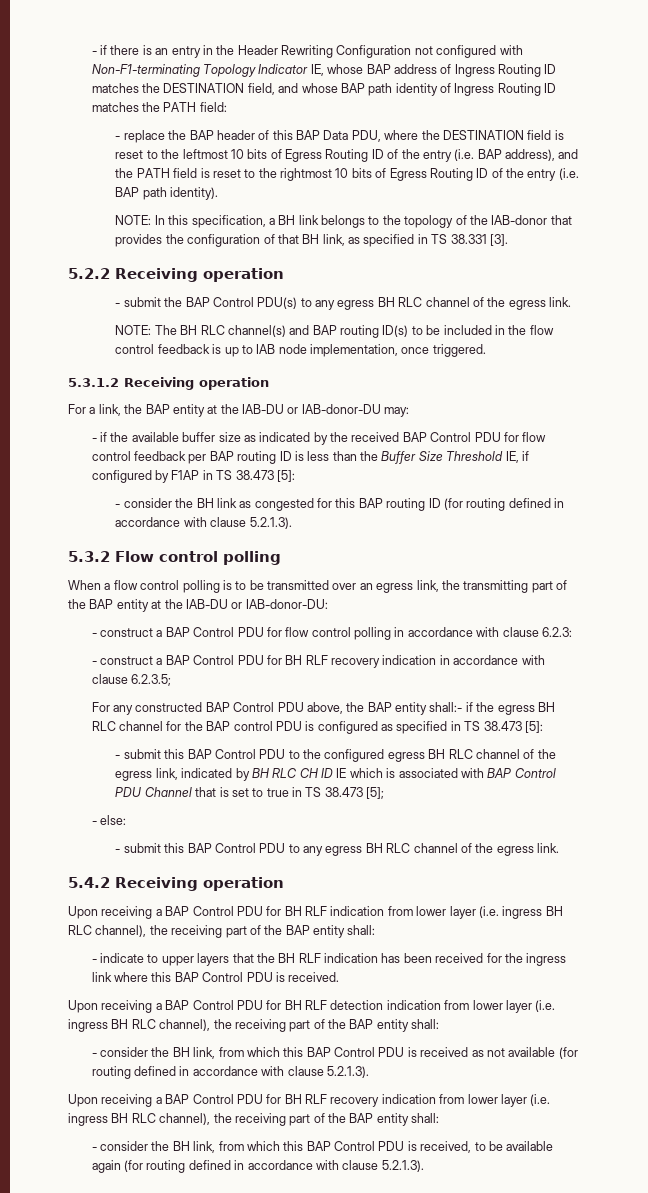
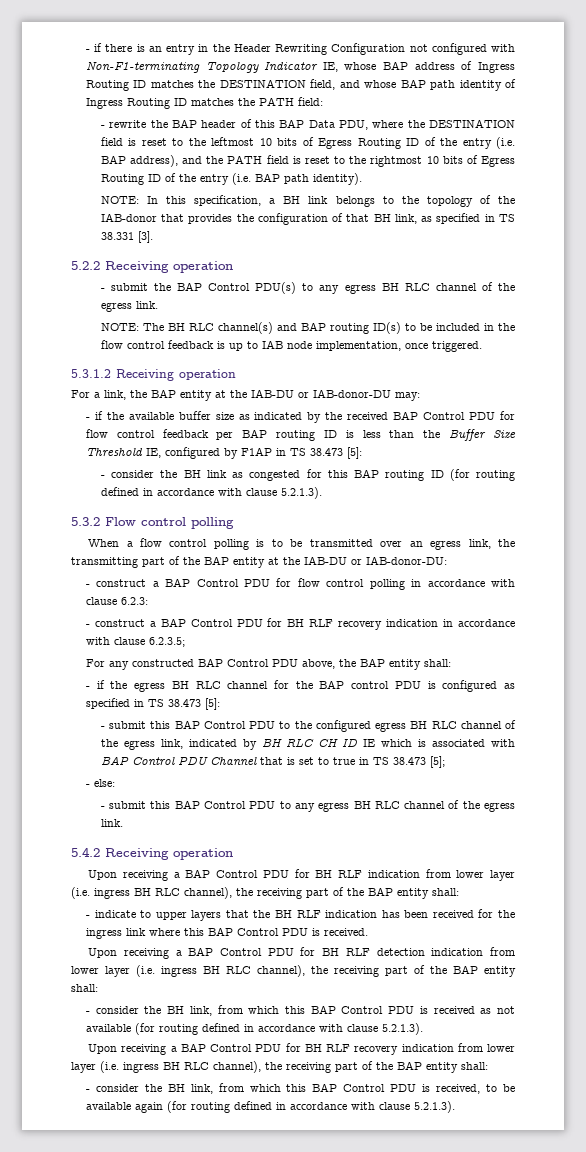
- - replace the BAP header of this BAP Data PDU, where the DESTINATION field is reset to the leftmost 10 bits of Egress Routing ID of the entry (i.e. BAP address), and the PATH field is reset to the rightmost 10 bits of Egress Routing ID of the entry (i.e. BAP path identity).
+ - rewrite the BAP header of this BAP Data PDU, where the DESTINATION field is reset to the leftmost 10 bits of Egress Routing ID of the entry (i.e. BAP address), and the PATH field is reset to the rightmost 10 bits of Egress Routing ID of the entry (i.e. BAP path identity).
- - if the available buffer size as indicated by the received BAP Control PDU for flow control feedback per BAP routing ID is less than the Buffer Size Threshold IE, if configured by F1AP in TS 38.473 [5]:
+ - if the available buffer size as indicated by the received BAP Control PDU for flow control feedback per BAP routing ID is less than the Buffer Size Threshold IE, configured by F1AP in TS 38.473 [5]:
- For any constructed BAP Control PDU above, the BAP entity shall:- if the egress BH RLC channel for the BAP control PDU is configured as specified in TS 38.473 [5]:
+ For any constructed BAP Control PDU above, the BAP entity shall:
+ - if the egress BH RLC channel for the BAP control PDU is configured as specified in TS 38.473 [5]:

